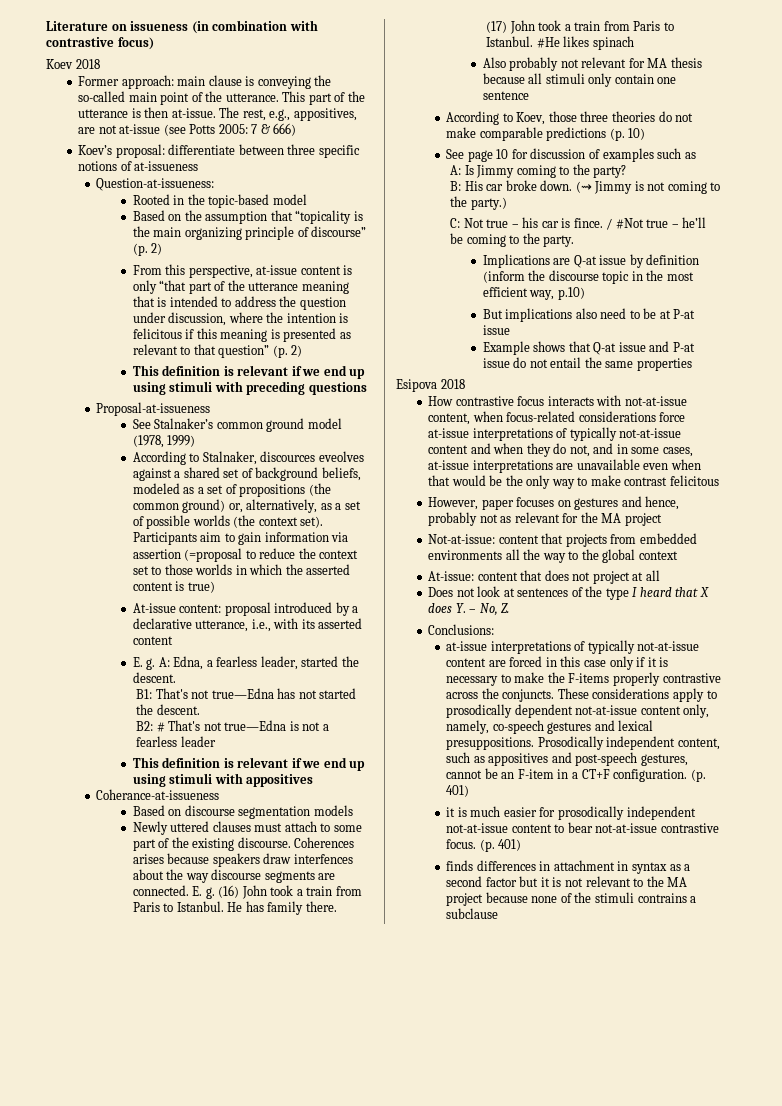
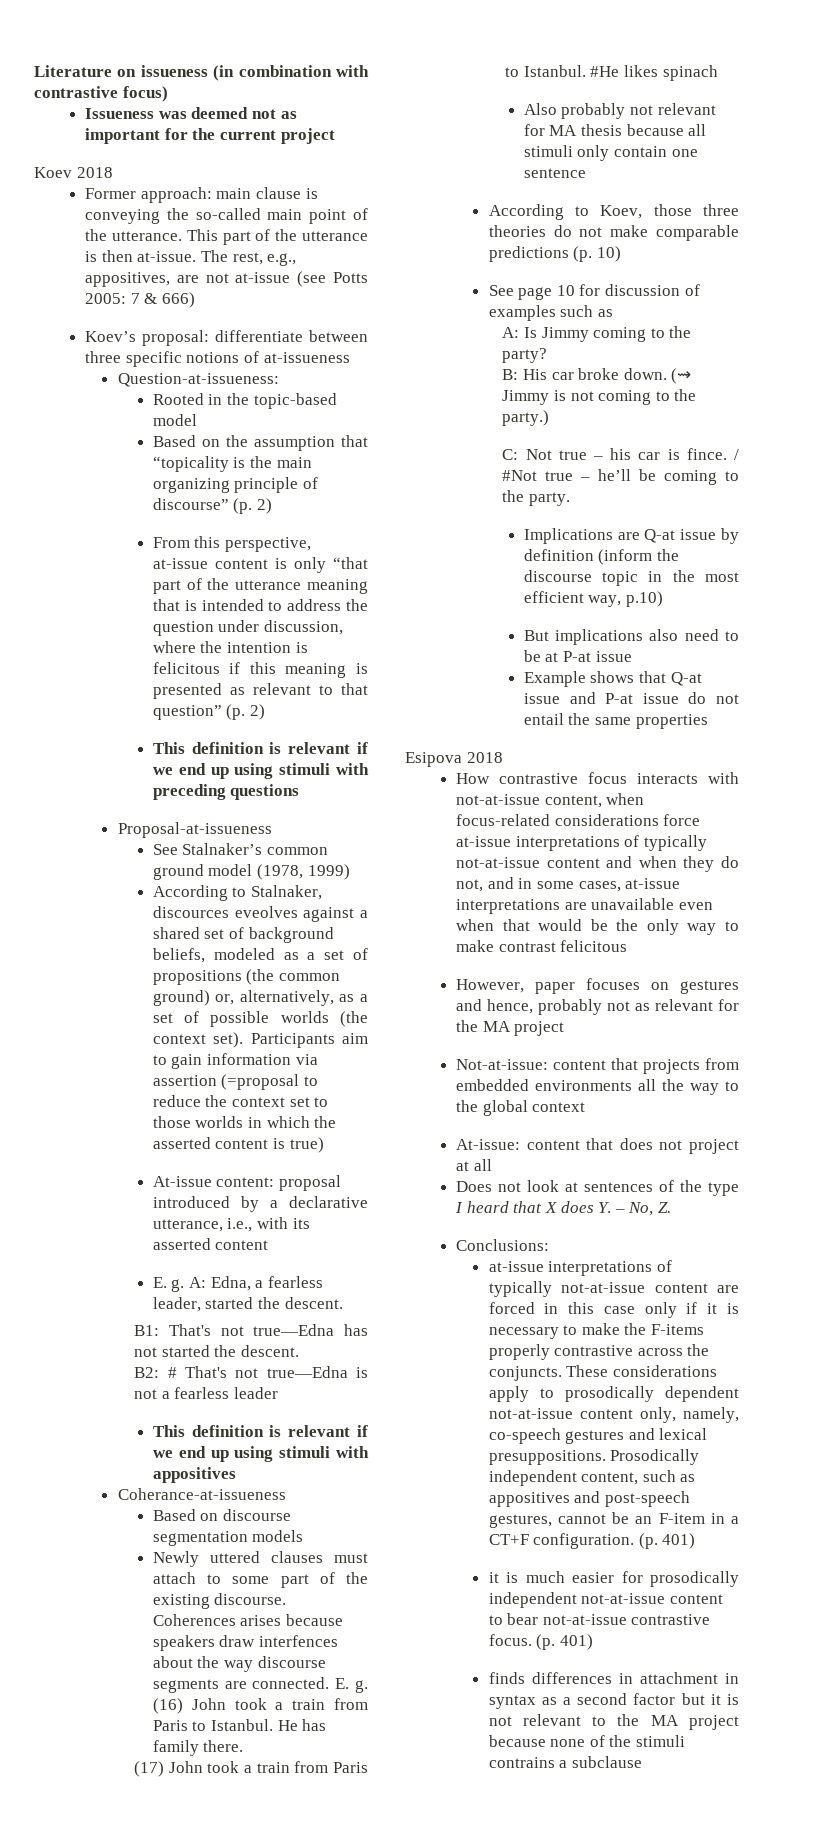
+ Issueness was deemed not as important for the current project

